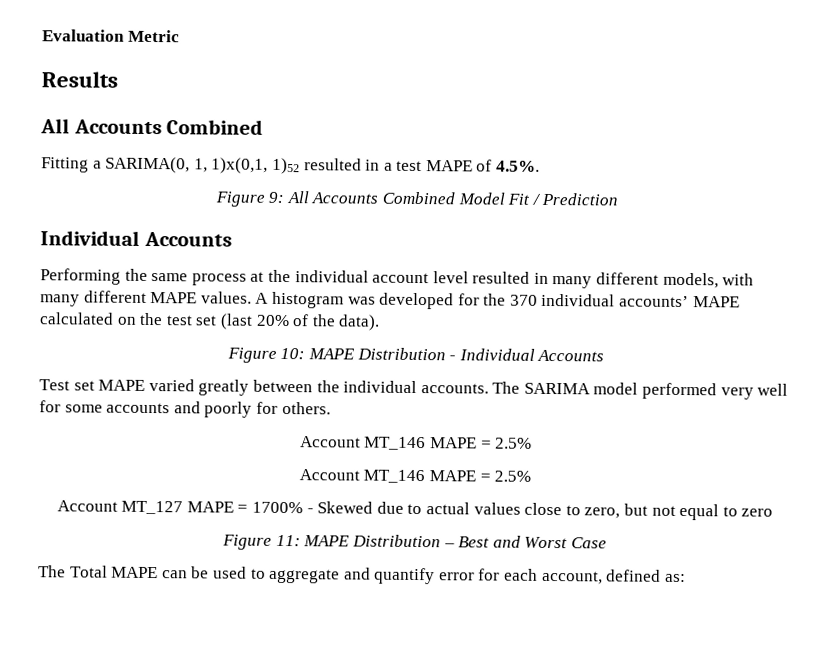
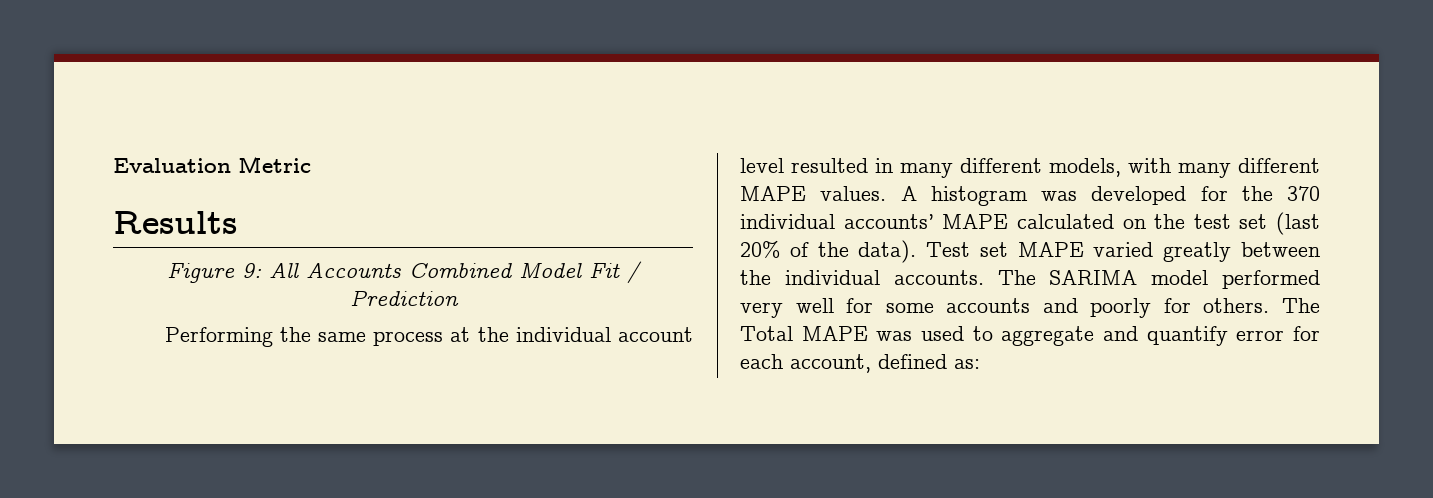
  Results
- All Accounts Combined
- Fitting a SARIMA(0, 1, 1)x(0,1, 1)52 resulted in a test MAPE of 4.5%.
  Figure 9: All Accounts Combined Model Fit / Prediction
- Individual Accounts
- A histogram was developed for the 370 individual accounts’ MAPE calculated on the test set (last 20% of the data).
- Figure 10: MAPE Distribution - Individual Accounts
- Test set MAPE varied greatly between the individual accounts.
+ A histogram was developed for the 370 individual accounts’ MAPE calculated on the test set (last 20% of the data). Test set MAPE varied greatly between the individual accounts.
- The SARIMA model performed very well for some accounts and poorly for others.
- Account MT_146 MAPE = 2.5%
- Account MT_146 MAPE = 2.5%
- Account MT_127 MAPE = 1700% - Skewed due to actual values close to zero, but not equal to zero
- Figure 11: MAPE Distribution – Best and Worst Case
- The Total MAPE can be used to aggregate and quantify error for each account, defined as:
+ The SARIMA model performed very well for some accounts and poorly for others. The Total MAPE was used to aggregate and quantify error for each account, defined as:

